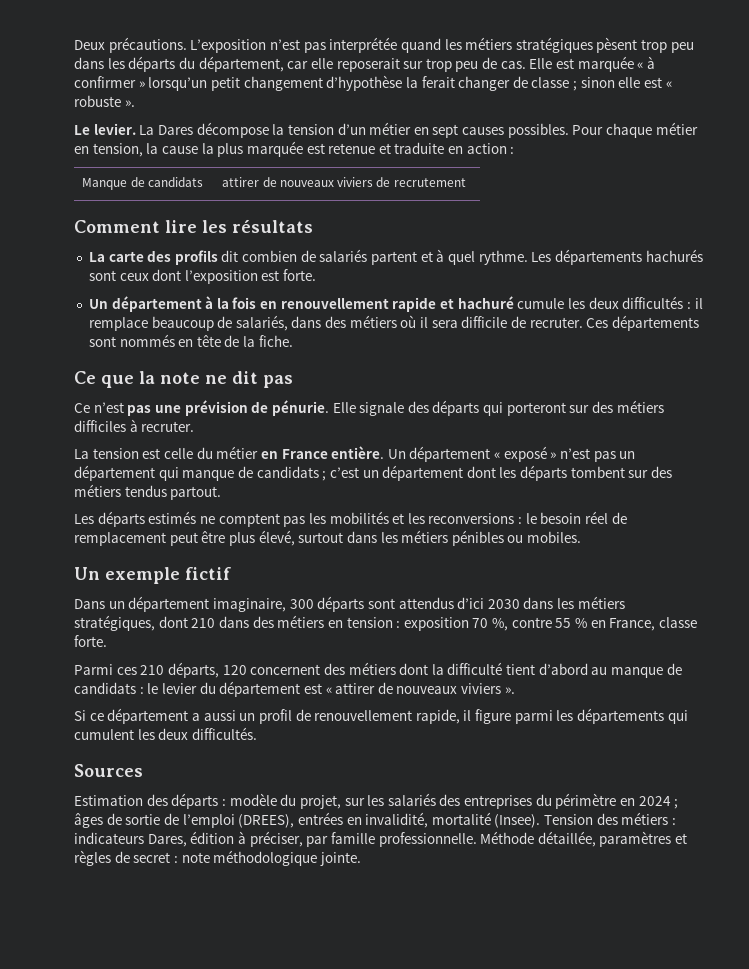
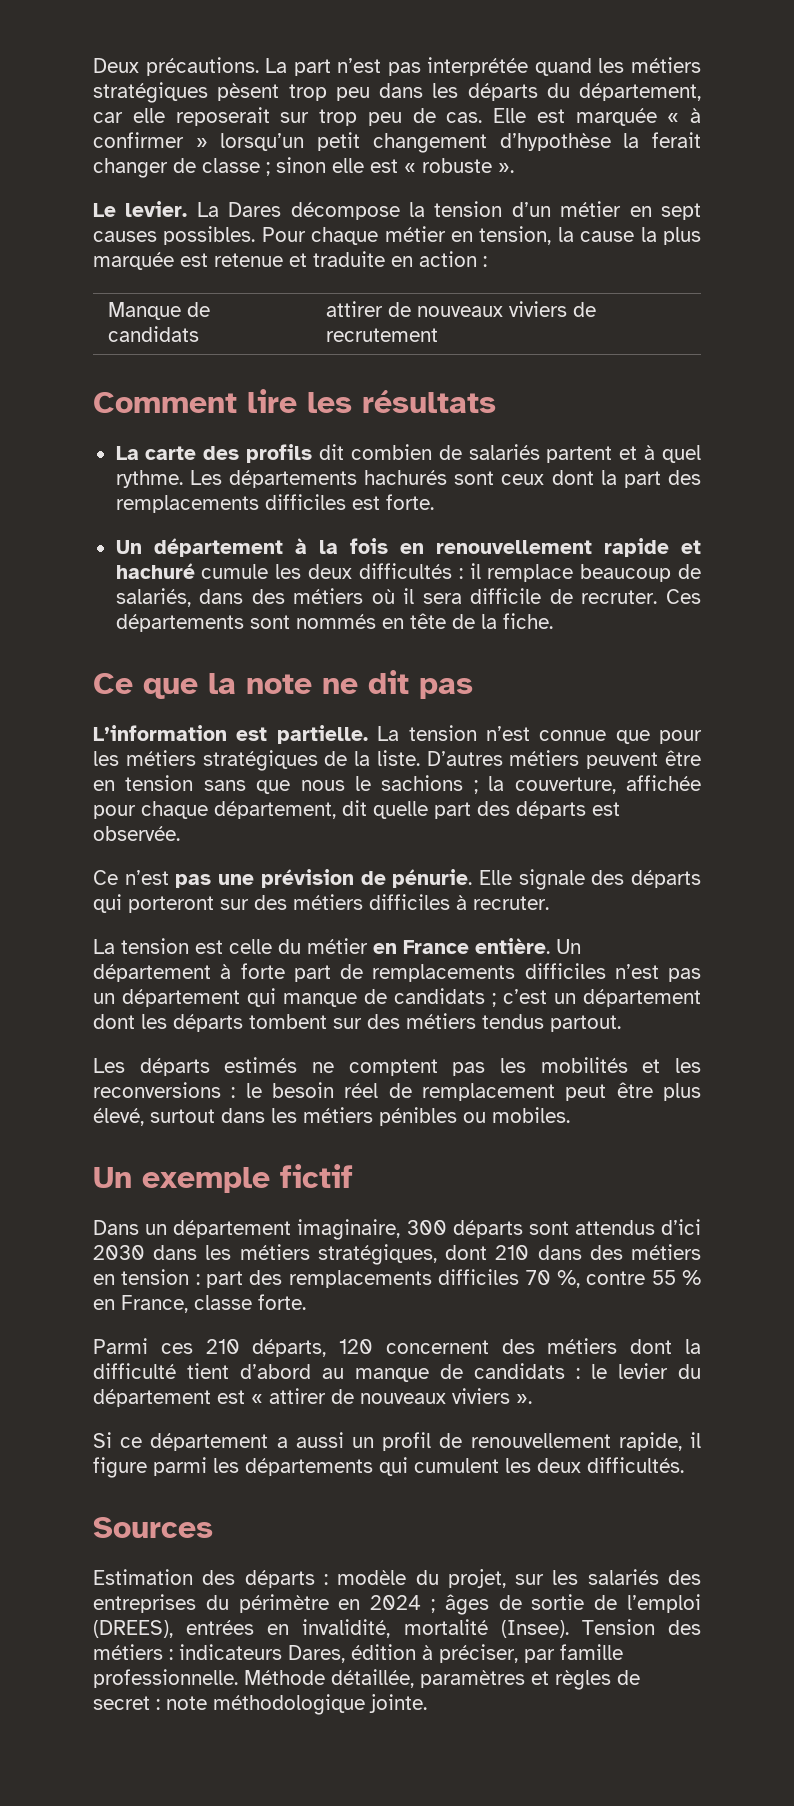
- L’exposition n’est pas interprétée quand les métiers stratégiques pèsent trop peu dans les départs du département, car elle reposerait sur trop peu de cas.
+ La part n’est pas interprétée quand les métiers stratégiques pèsent trop peu dans les départs du département, car elle reposerait sur trop peu de cas.
- Les départements hachurés sont ceux dont l’exposition est forte.
+ Les départements hachurés sont ceux dont la part des remplacements difficiles est forte.
+ L’information est partielle. La tension n’est connue que pour les métiers stratégiques de la liste. D’autres métiers peuvent être en tension sans que nous le sachions ; la couverture, affichée pour chaque département, dit quelle part des départs est observée.
- Un département « exposé » n’est pas un département qui manque de candidats ; c’est un département dont les départs tombent sur des métiers tendus partout.
+ Un département à forte part de remplacements difficiles n’est pas un département qui manque de candidats ; c’est un département dont les départs tombent sur des métiers tendus partout.
- Dans un département imaginaire, 300 départs sont attendus d’ici 2030 dans les métiers stratégiques, dont 210 dans des métiers en tension : exposition 70 %, contre 55 % en France, classe forte.
+ Dans un département imaginaire, 300 départs sont attendus d’ici 2030 dans les métiers stratégiques, dont 210 dans des métiers en tension : part des remplacements difficiles 70 %, contre 55 % en France, classe forte.

